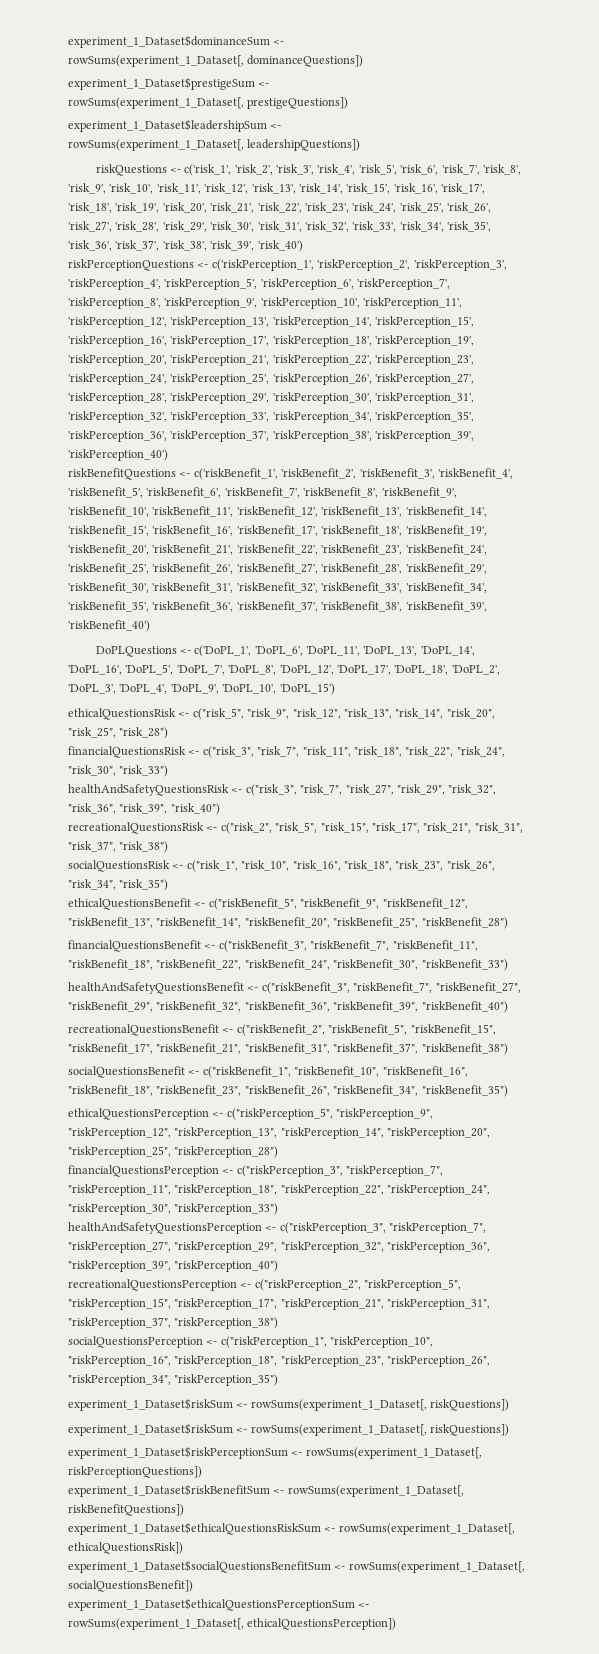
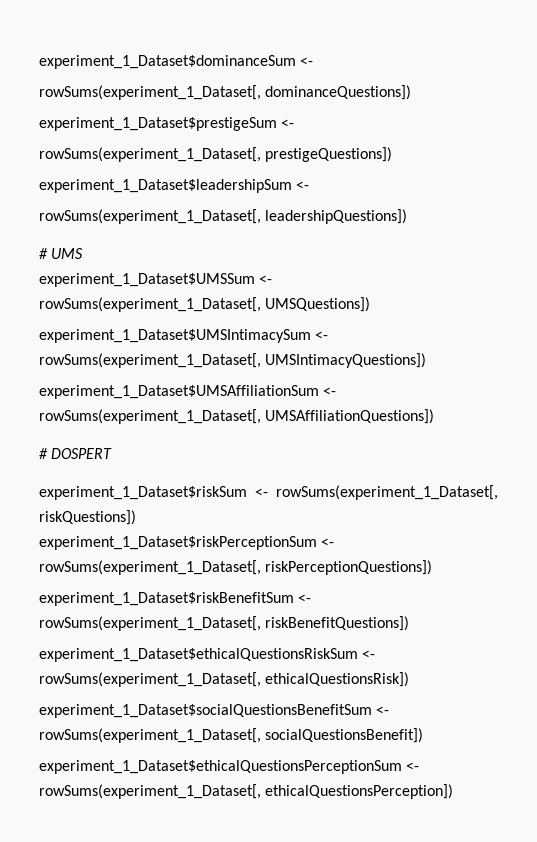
- riskQuestions <- c('risk_1', 'risk_2', 'risk_3', 'risk_4', 'risk_5', 'risk_6', 'risk_7', 'risk_8', 'risk_9', 'risk_10', 'risk_11', 'risk_12', 'risk_13', 'risk_14', 'risk_15', 'risk_16', 'risk_17', 'risk_18', 'risk_19', 'risk_20', 'risk_21', 'risk_22', 'risk_23', 'risk_24', 'risk_25', 'risk_26', 'risk_27', 'risk_28', 'risk_29', 'risk_30', 'risk_31', 'risk_32', 'risk_33', 'risk_34', 'risk_35', 'risk_36', 'risk_37', 'risk_38', 'risk_39', 'risk_40')
- riskPerceptionQuestions <- c('riskPerception_1', 'riskPerception_2', 'riskPerception_3', 'riskPerception_4', 'riskPerception_5', 'riskPerception_6', 'riskPerception_7', 'riskPerception_8', 'riskPerception_9', 'riskPerception_10', 'riskPerception_11', 'riskPerception_12', 'riskPerception_13', 'riskPerception_14', 'riskPerception_15', 'riskPerception_16', 'riskPerception_17', 'riskPerception_18', 'riskPerception_19', 'riskPerception_20', 'riskPerception_21', 'riskPerception_22', 'riskPerception_23', 'riskPerception_24', 'riskPerception_25', 'riskPerception_26', 'riskPerception_27', 'riskPerception_28', 'riskPerception_29', 'riskPerception_30', 'riskPerception_31', 'riskPerception_32', 'riskPerception_33', 'riskPerception_34', 'riskPerception_35', 'riskPerception_36', 'riskPerception_37', 'riskPerception_38', 'riskPerception_39', 'riskPerception_40')
- riskBenefitQuestions <- c('riskBenefit_1', 'riskBenefit_2', 'riskBenefit_3', 'riskBenefit_4', 'riskBenefit_5', 'riskBenefit_6', 'riskBenefit_7', 'riskBenefit_8', 'riskBenefit_9', 'riskBenefit_10', 'riskBenefit_11', 'riskBenefit_12', 'riskBenefit_13', 'riskBenefit_14', 'riskBenefit_15', 'riskBenefit_16', 'riskBenefit_17', 'riskBenefit_18', 'riskBenefit_19', 'riskBenefit_20', 'riskBenefit_21', 'riskBenefit_22', 'riskBenefit_23', 'riskBenefit_24', 'riskBenefit_25', 'riskBenefit_26', 'riskBenefit_27', 'riskBenefit_28', 'riskBenefit_29', 'riskBenefit_30', 'riskBenefit_31', 'riskBenefit_32', 'riskBenefit_33', 'riskBenefit_34', 'riskBenefit_35', 'riskBenefit_36', 'riskBenefit_37', 'riskBenefit_38', 'riskBenefit_39', 'riskBenefit_40')
- DoPLQuestions <- c('DoPL_1', 'DoPL_6', 'DoPL_11', 'DoPL_13', 'DoPL_14', 'DoPL_16', 'DoPL_5', 'DoPL_7', 'DoPL_8', 'DoPL_12', 'DoPL_17', 'DoPL_18', 'DoPL_2', 'DoPL_3', 'DoPL_4', 'DoPL_9', 'DoPL_10', 'DoPL_15')
- ethicalQuestionsRisk <- c("risk_5", "risk_9", "risk_12", "risk_13", "risk_14", "risk_20", "risk_25", "risk_28")
- financialQuestionsRisk <- c("risk_3", "risk_7", "risk_11", "risk_18", "risk_22", "risk_24", "risk_30", "risk_33")
- healthAndSafetyQuestionsRisk <- c("risk_3", "risk_7", "risk_27", "risk_29", "risk_32", "risk_36", "risk_39", "risk_40")
- recreationalQuestionsRisk <- c("risk_2", "risk_5", "risk_15", "risk_17", "risk_21", "risk_31", "risk_37", "risk_38")
- socialQuestionsRisk <- c("risk_1", "risk_10", "risk_16", "risk_18", "risk_23", "risk_26", "risk_34", "risk_35")
- ethicalQuestionsBenefit <- c("riskBenefit_5", "riskBenefit_9", "riskBenefit_12", "riskBenefit_13", "riskBenefit_14", "riskBenefit_20", "riskBenefit_25", "riskBenefit_28")
- financialQuestionsBenefit <- c("riskBenefit_3", "riskBenefit_7", "riskBenefit_11", "riskBenefit_18", "riskBenefit_22", "riskBenefit_24", "riskBenefit_30", "riskBenefit_33")
- healthAndSafetyQuestionsBenefit <- c("riskBenefit_3", "riskBenefit_7", "riskBenefit_27", "riskBenefit_29", "riskBenefit_32", "riskBenefit_36", "riskBenefit_39", "riskBenefit_40")
- recreationalQuestionsBenefit <- c("riskBenefit_2", "riskBenefit_5", "riskBenefit_15", "riskBenefit_17", "riskBenefit_21", "riskBenefit_31", "riskBenefit_37", "riskBenefit_38")
- socialQuestionsBenefit <- c("riskBenefit_1", "riskBenefit_10", "riskBenefit_16", "riskBenefit_18", "riskBenefit_23", "riskBenefit_26", "riskBenefit_34", "riskBenefit_35")
- ethicalQuestionsPerception <- c("riskPerception_5", "riskPerception_9", "riskPerception_12", "riskPerception_13", "riskPerception_14", "riskPerception_20", "riskPerception_25", "riskPerception_28")
- financialQuestionsPerception <- c("riskPerception_3", "riskPerception_7", "riskPerception_11", "riskPerception_18", "riskPerception_22", "riskPerception_24", "riskPerception_30", "riskPerception_33")
- healthAndSafetyQuestionsPerception <- c("riskPerception_3", "riskPerception_7", "riskPerception_27", "riskPerception_29", "riskPerception_32", "riskPerception_36", "riskPerception_39", "riskPerception_40")
- recreationalQuestionsPerception <- c("riskPerception_2", "riskPerception_5", "riskPerception_15", "riskPerception_17", "riskPerception_21", "riskPerception_31", "riskPerception_37", "riskPerception_38")
- socialQuestionsPerception <- c("riskPerception_1", "riskPerception_10", "riskPerception_16", "riskPerception_18", "riskPerception_23", "riskPerception_26", "riskPerception_34", "riskPerception_35")
- experiment_1_Dataset$riskSum <- rowSums(experiment_1_Dataset[, riskQuestions])
+ # UMS
+ experiment_1_Dataset$UMSSum <- rowSums(experiment_1_Dataset[, UMSQuestions])
+ experiment_1_Dataset$UMSIntimacySum <- rowSums(experiment_1_Dataset[, UMSIntimacyQuestions])
+ experiment_1_Dataset$UMSAffiliationSum <- rowSums(experiment_1_Dataset[, UMSAffiliationQuestions])
+ # DOSPERT

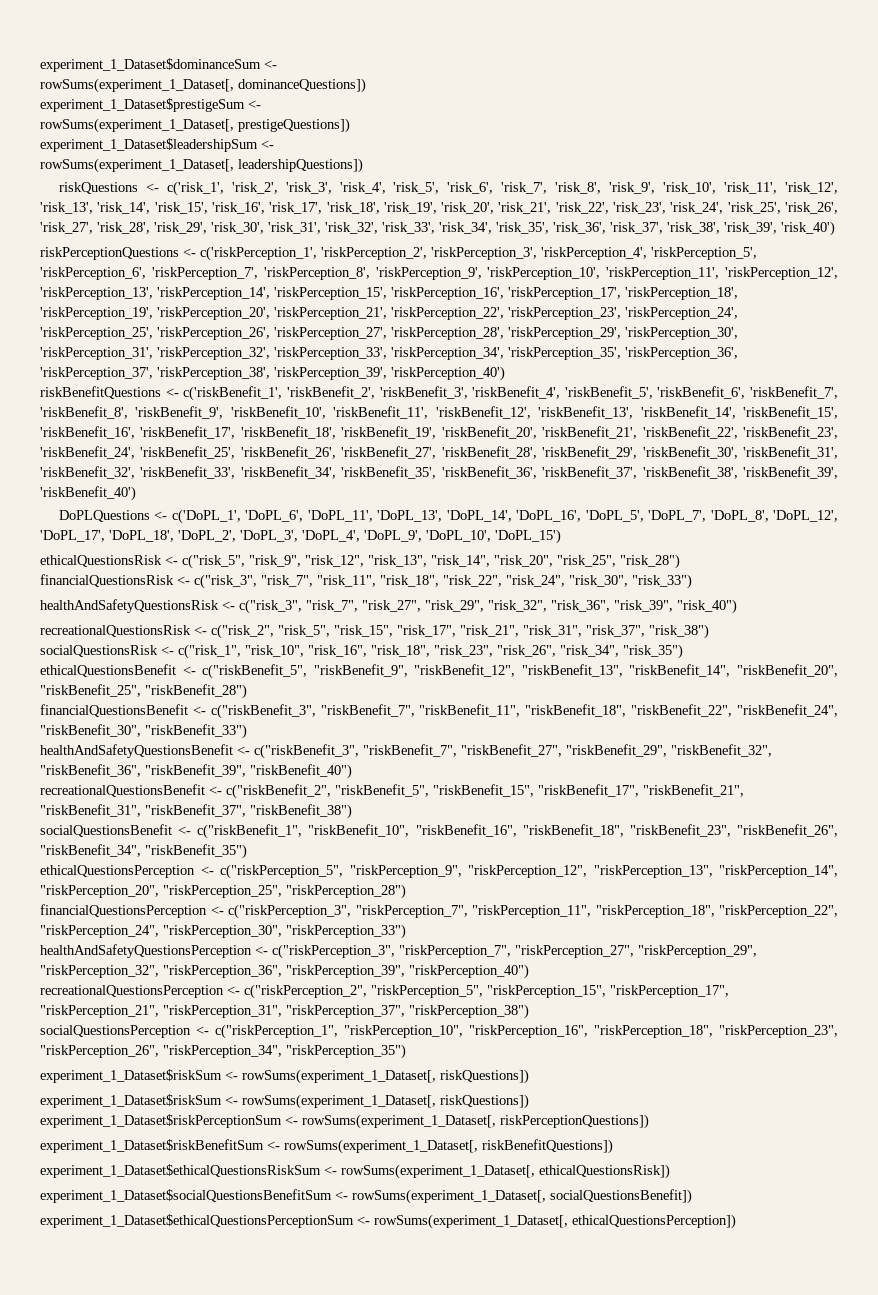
- # UMS
- experiment_1_Dataset$UMSSum <- rowSums(experiment_1_Dataset[, UMSQuestions])
- experiment_1_Dataset$UMSIntimacySum <- rowSums(experiment_1_Dataset[, UMSIntimacyQuestions])
- experiment_1_Dataset$UMSAffiliationSum <- rowSums(experiment_1_Dataset[, UMSAffiliationQuestions])
- # DOSPERT
+ riskQuestions <- c('risk_1', 'risk_2', 'risk_3', 'risk_4', 'risk_5', 'risk_6', 'risk_7', 'risk_8', 'risk_9', 'risk_10', 'risk_11', 'risk_12', 'risk_13', 'risk_14', 'risk_15', 'risk_16', 'risk_17', 'risk_18', 'risk_19', 'risk_20', 'risk_21', 'risk_22', 'risk_23', 'risk_24', 'risk_25', 'risk_26', 'risk_27', 'risk_28', 'risk_29', 'risk_30', 'risk_31', 'risk_32', 'risk_33', 'risk_34', 'risk_35', 'risk_36', 'risk_37', 'risk_38', 'risk_39', 'risk_40')
+ riskPerceptionQuestions <- c('riskPerception_1', 'riskPerception_2', 'riskPerception_3', 'riskPerception_4', 'riskPerception_5', 'riskPerception_6', 'riskPerception_7', 'riskPerception_8', 'riskPerception_9', 'riskPerception_10', 'riskPerception_11', 'riskPerception_12', 'riskPerception_13', 'riskPerception_14', 'riskPerception_15', 'riskPerception_16', 'riskPerception_17', 'riskPerception_18', 'riskPerception_19', 'riskPerception_20', 'riskPerception_21', 'riskPerception_22', 'riskPerception_23', 'riskPerception_24', 'riskPerception_25', 'riskPerception_26', 'riskPerception_27', 'riskPerception_28', 'riskPerception_29', 'riskPerception_30', 'riskPerception_31', 'riskPerception_32', 'riskPerception_33', 'riskPerception_34', 'riskPerception_35', 'riskPerception_36', 'riskPerception_37', 'riskPerception_38', 'riskPerception_39', 'riskPerception_40')
+ riskBenefitQuestions <- c('riskBenefit_1', 'riskBenefit_2', 'riskBenefit_3', 'riskBenefit_4', 'riskBenefit_5', 'riskBenefit_6', 'riskBenefit_7', 'riskBenefit_8', 'riskBenefit_9', 'riskBenefit_10', 'riskBenefit_11', 'riskBenefit_12', 'riskBenefit_13', 'riskBenefit_14', 'riskBenefit_15', 'riskBenefit_16', 'riskBenefit_17', 'riskBenefit_18', 'riskBenefit_19', 'riskBenefit_20', 'riskBenefit_21', 'riskBenefit_22', 'riskBenefit_23', 'riskBenefit_24', 'riskBenefit_25', 'riskBenefit_26', 'riskBenefit_27', 'riskBenefit_28', 'riskBenefit_29', 'riskBenefit_30', 'riskBenefit_31', 'riskBenefit_32', 'riskBenefit_33', 'riskBenefit_34', 'riskBenefit_35', 'riskBenefit_36', 'riskBenefit_37', 'riskBenefit_38', 'riskBenefit_39', 'riskBenefit_40')
+ DoPLQuestions <- c('DoPL_1', 'DoPL_6', 'DoPL_11', 'DoPL_13', 'DoPL_14', 'DoPL_16', 'DoPL_5', 'DoPL_7', 'DoPL_8', 'DoPL_12', 'DoPL_17', 'DoPL_18', 'DoPL_2', 'DoPL_3', 'DoPL_4', 'DoPL_9', 'DoPL_10', 'DoPL_15')
+ ethicalQuestionsRisk <- c("risk_5", "risk_9", "risk_12", "risk_13", "risk_14", "risk_20", "risk_25", "risk_28")
+ financialQuestionsRisk <- c("risk_3", "risk_7", "risk_11", "risk_18", "risk_22", "risk_24", "risk_30", "risk_33")
+ healthAndSafetyQuestionsRisk <- c("risk_3", "risk_7", "risk_27", "risk_29", "risk_32", "risk_36", "risk_39", "risk_40")
+ recreationalQuestionsRisk <- c("risk_2", "risk_5", "risk_15", "risk_17", "risk_21", "risk_31", "risk_37", "risk_38")
+ socialQuestionsRisk <- c("risk_1", "risk_10", "risk_16", "risk_18", "risk_23", "risk_26", "risk_34", "risk_35")
+ ethicalQuestionsBenefit <- c("riskBenefit_5", "riskBenefit_9", "riskBenefit_12", "riskBenefit_13", "riskBenefit_14", "riskBenefit_20", "riskBenefit_25", "riskBenefit_28")
+ financialQuestionsBenefit <- c("riskBenefit_3", "riskBenefit_7", "riskBenefit_11", "riskBenefit_18", "riskBenefit_22", "riskBenefit_24", "riskBenefit_30", "riskBenefit_33")
+ healthAndSafetyQuestionsBenefit <- c("riskBenefit_3", "riskBenefit_7", "riskBenefit_27", "riskBenefit_29", "riskBenefit_32", "riskBenefit_36", "riskBenefit_39", "riskBenefit_40")
+ recreationalQuestionsBenefit <- c("riskBenefit_2", "riskBenefit_5", "riskBenefit_15", "riskBenefit_17", "riskBenefit_21", "riskBenefit_31", "riskBenefit_37", "riskBenefit_38")
+ socialQuestionsBenefit <- c("riskBenefit_1", "riskBenefit_10", "riskBenefit_16", "riskBenefit_18", "riskBenefit_23", "riskBenefit_26", "riskBenefit_34", "riskBenefit_35")
+ ethicalQuestionsPerception <- c("riskPerception_5", "riskPerception_9", "riskPerception_12", "riskPerception_13", "riskPerception_14", "riskPerception_20", "riskPerception_25", "riskPerception_28")
+ financialQuestionsPerception <- c("riskPerception_3", "riskPerception_7", "riskPerception_11", "riskPerception_18", "riskPerception_22", "riskPerception_24", "riskPerception_30", "riskPerception_33")
+ healthAndSafetyQuestionsPerception <- c("riskPerception_3", "riskPerception_7", "riskPerception_27", "riskPerception_29", "riskPerception_32", "riskPerception_36", "riskPerception_39", "riskPerception_40")
+ recreationalQuestionsPerception <- c("riskPerception_2", "riskPerception_5", "riskPerception_15", "riskPerception_17", "riskPerception_21", "riskPerception_31", "riskPerception_37", "riskPerception_38")
+ socialQuestionsPerception <- c("riskPerception_1", "riskPerception_10", "riskPerception_16", "riskPerception_18", "riskPerception_23", "riskPerception_26", "riskPerception_34", "riskPerception_35")
+ experiment_1_Dataset$riskSum <- rowSums(experiment_1_Dataset[, riskQuestions])

